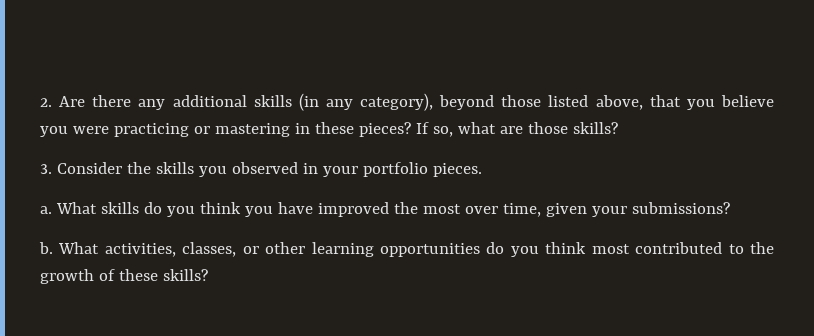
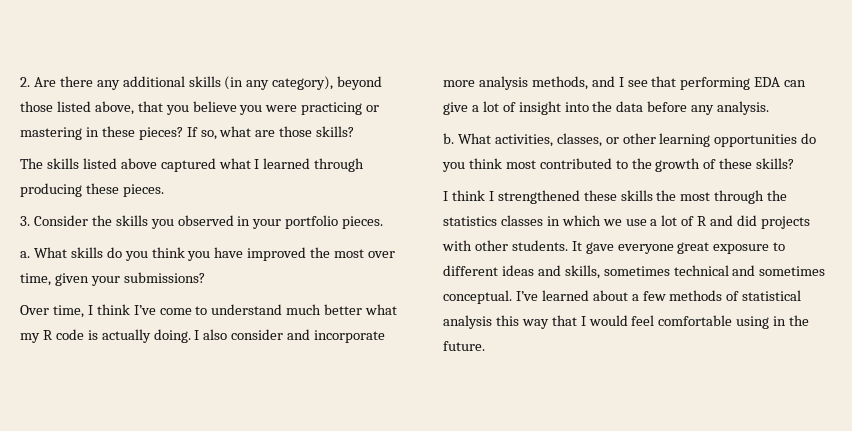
+ The skills listed above captured what I learned through producing these pieces.
+ Over time, I think I’ve come to understand much better what my R code is actually doing. I also consider and incorporate more analysis methods, and I see that performing EDA can give a lot of insight into the data before any analysis.
+ I think I strengthened these skills the most through the statistics classes in which we use a lot of R and did projects with other students. It gave everyone great exposure to different ideas and skills, sometimes technical and sometimes conceptual. I’ve learned about a few methods of statistical analysis this way that I would feel comfortable using in the future.

